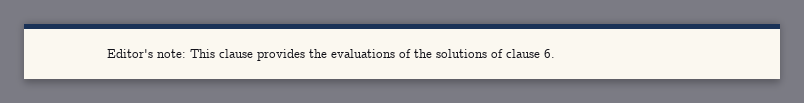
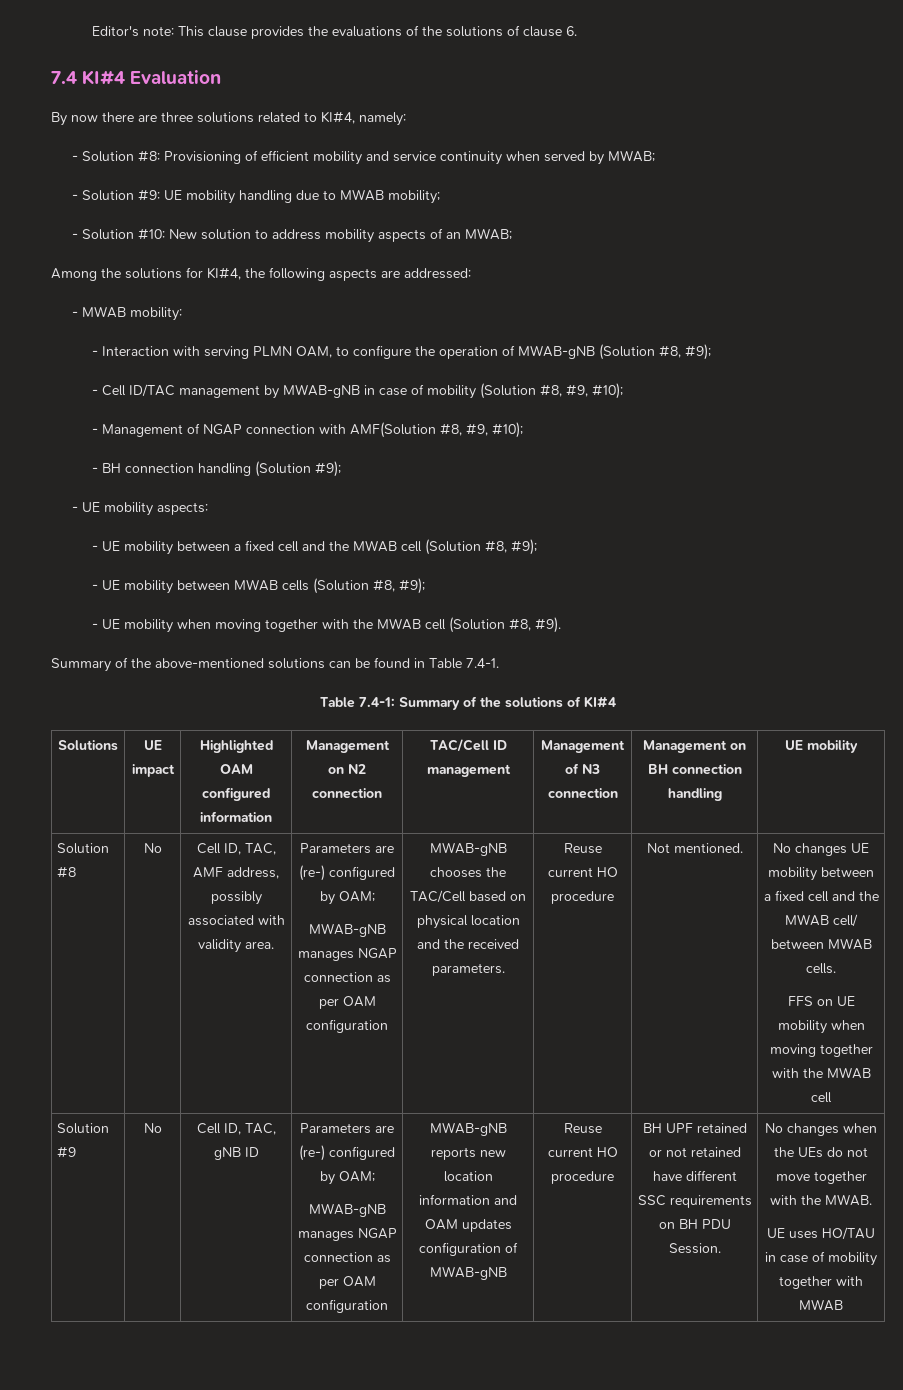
+ 7.4 KI#4 Evaluation
+ By now there are three solutions related to KI#4, namely:
+ - Solution #8: Provisioning of efficient mobility and service continuity when served by MWAB;
+ - Solution #9: UE mobility handling due to MWAB mobility;
+ - Solution #10: New solution to address mobility aspects of an MWAB;
+ Among the solutions for KI#4, the following aspects are addressed:
+ - MWAB mobility:
+ - Interaction with serving PLMN OAM, to configure the operation of MWAB-gNB (Solution #8, #9);
+ - Cell ID/TAC management by MWAB-gNB in case of mobility (Solution #8, #9, #10);
+ - Management of NGAP connection with AMF(Solution #8, #9, #10);
+ - BH connection handling (Solution #9);
+ - UE mobility aspects:
+ - UE mobility between a fixed cell and the MWAB cell (Solution #8, #9);
+ - UE mobility between MWAB cells (Solution #8, #9);
+ - UE mobility when moving together with the MWAB cell (Solution #8, #9).
+ Summary of the above-mentioned solutions can be found in Table 7.4-1.
+ Table 7.4-1: Summary of the solutions of KI#4
+ Solutions | UE impact | Highlighted OAM configured information | Management on N2 connection | TAC/Cell ID management | Management of N3 connection | Management on BH connection handling | UE mobility
+ Solution #8 | No | Cell ID, TAC, AMF address, possibly associated with validity area. | Parameters are (re-) configured by OAM;
+ MWAB-gNB manages NGAP connection as per OAM configuration | MWAB-gNB chooses the TAC/Cell based on physical location and the received parameters. | Reuse current HO procedure | Not mentioned. | No changes UE mobility between a fixed cell and the MWAB cell/ between MWAB cells.
+ FFS on UE mobility when moving together with the MWAB cell
+ Solution #9 | No | Cell ID, TAC, gNB ID | Parameters are (re-) configured by OAM;
+ MWAB-gNB manages NGAP connection as per OAM configuration | MWAB-gNB reports new location information and OAM updates configuration of MWAB-gNB | Reuse current HO procedure | BH UPF retained or not retained have different SSC requirements on BH PDU Session. | No changes when the UEs do not move together with the MWAB.
+ UE uses HO/TAU in case of mobility together with MWAB

